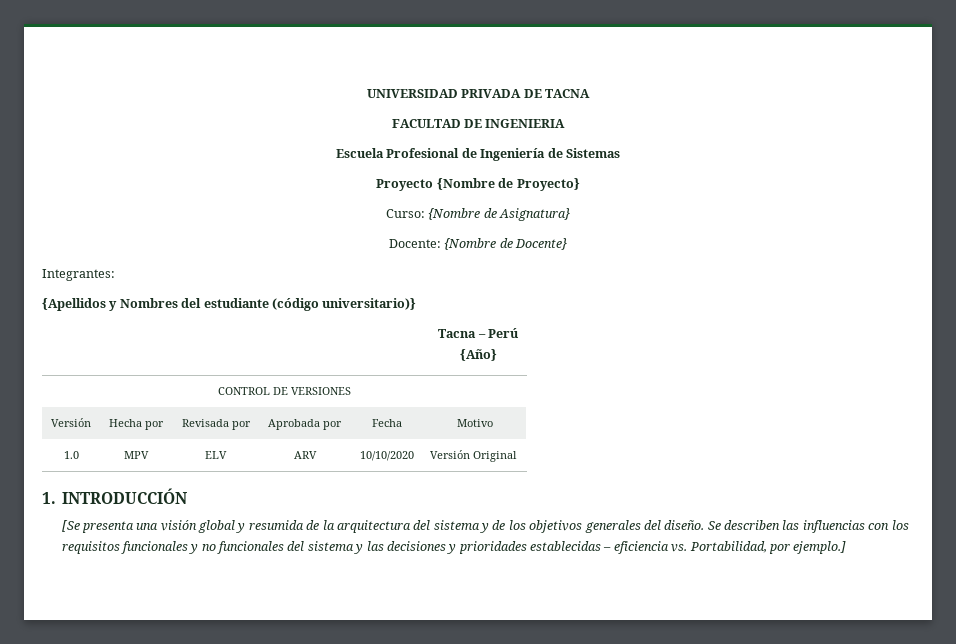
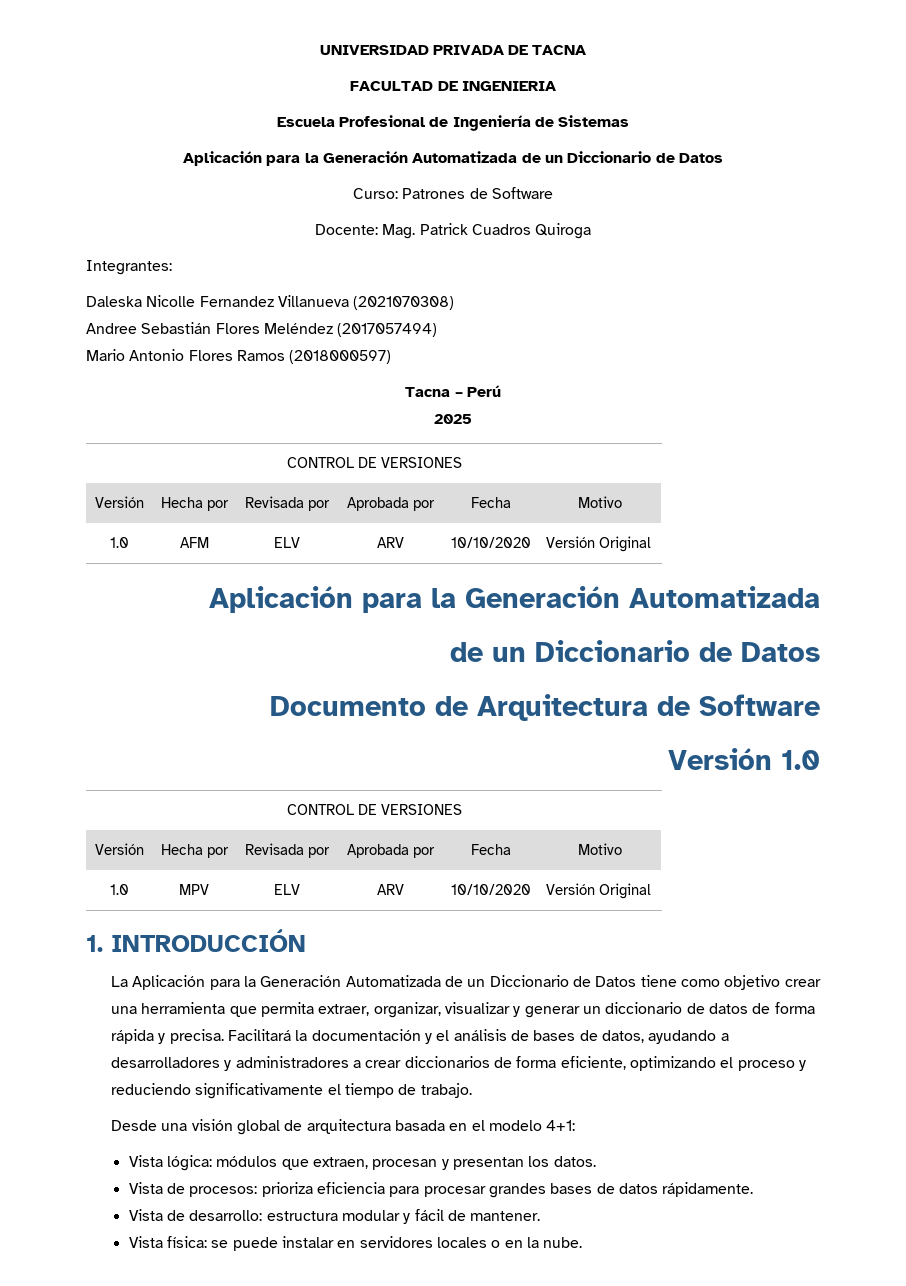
  Escuela Profesional de Ingeniería de Sistemas
- Proyecto {Nombre de Proyecto}
- Curso: {Nombre de Asignatura}
- Docente: {Nombre de Docente}
+ Aplicación para la Generación Automatizada de un Diccionario de Datos
+ Curso: Patrones de Software
+ Docente: Mag. Patrick Cuadros Quiroga
  Integrantes:
- {Apellidos y Nombres del estudiante (código universitario)}
+ Daleska Nicolle Fernandez Villanueva (2021070308)
+ Andree Sebastián Flores Meléndez (2017057494)
+ Mario Antonio Flores Ramos (2018000597)
  Tacna – Perú
- {Año}
+ 2025
+ CONTROL DE VERSIONES
+ Versión | Hecha por | Revisada por | Aprobada por | Fecha | Motivo
+ 1.0 | AFM | ELV | ARV | 10/10/2020 | Versión Original
+ Aplicación para la Generación Automatizada
+ de un Diccionario de Datos
+ Documento de Arquitectura de Software
+ Versión 1.0
- [Se presenta una visión global y resumida de la arquitectura del sistema y de los objetivos generales del diseño. Se describen las influencias con los requisitos funcionales y no funcionales del sistema y las decisiones y prioridades establecidas – eficiencia vs. Portabilidad, por ejemplo.]
+ La Aplicación para la Generación Automatizada de un Diccionario de Datos tiene como objetivo crear una herramienta que permita extraer, organizar, visualizar y generar un diccionario de datos de forma rápida y precisa. Facilitará la documentación y el análisis de bases de datos, ayudando a desarrolladores y administradores a crear diccionarios de forma eficiente, optimizando el proceso y reduciendo significativamente el tiempo de trabajo.
+ Desde una visión global de arquitectura basada en el modelo 4+1:
+ Vista lógica: módulos que extraen, procesan y presentan los datos.
+ Vista de procesos: prioriza eficiencia para procesar grandes bases de datos rápidamente.
+ Vista de desarrollo: estructura modular y fácil de mantener.
+ Vista física: se puede instalar en servidores locales o en la nube.

